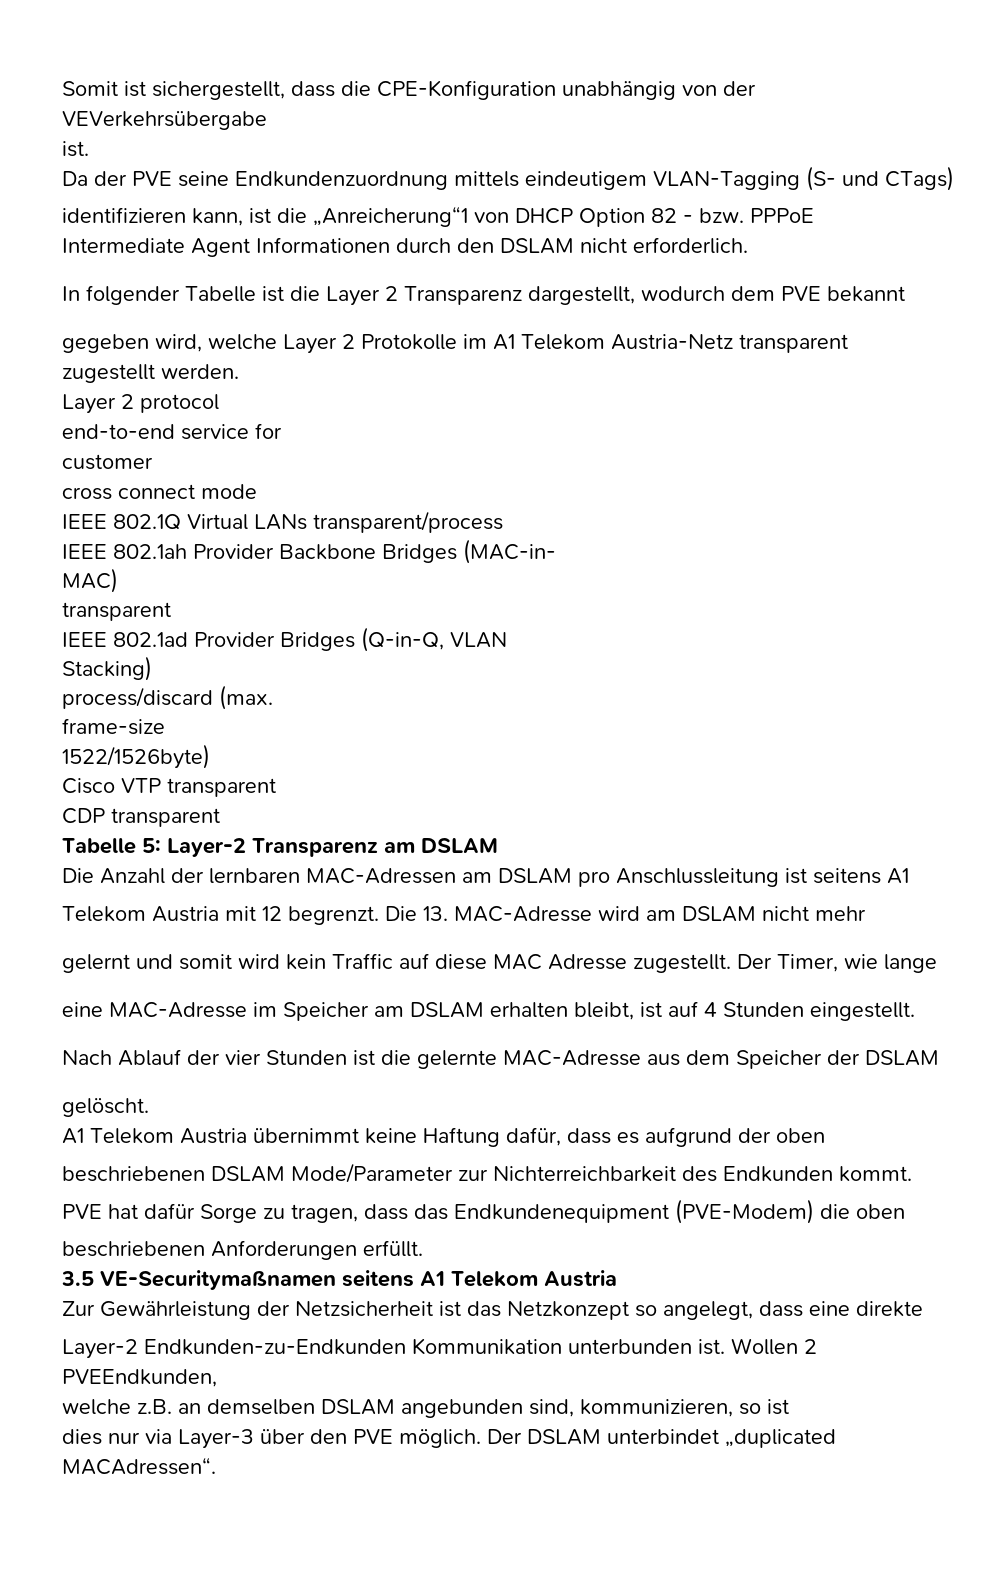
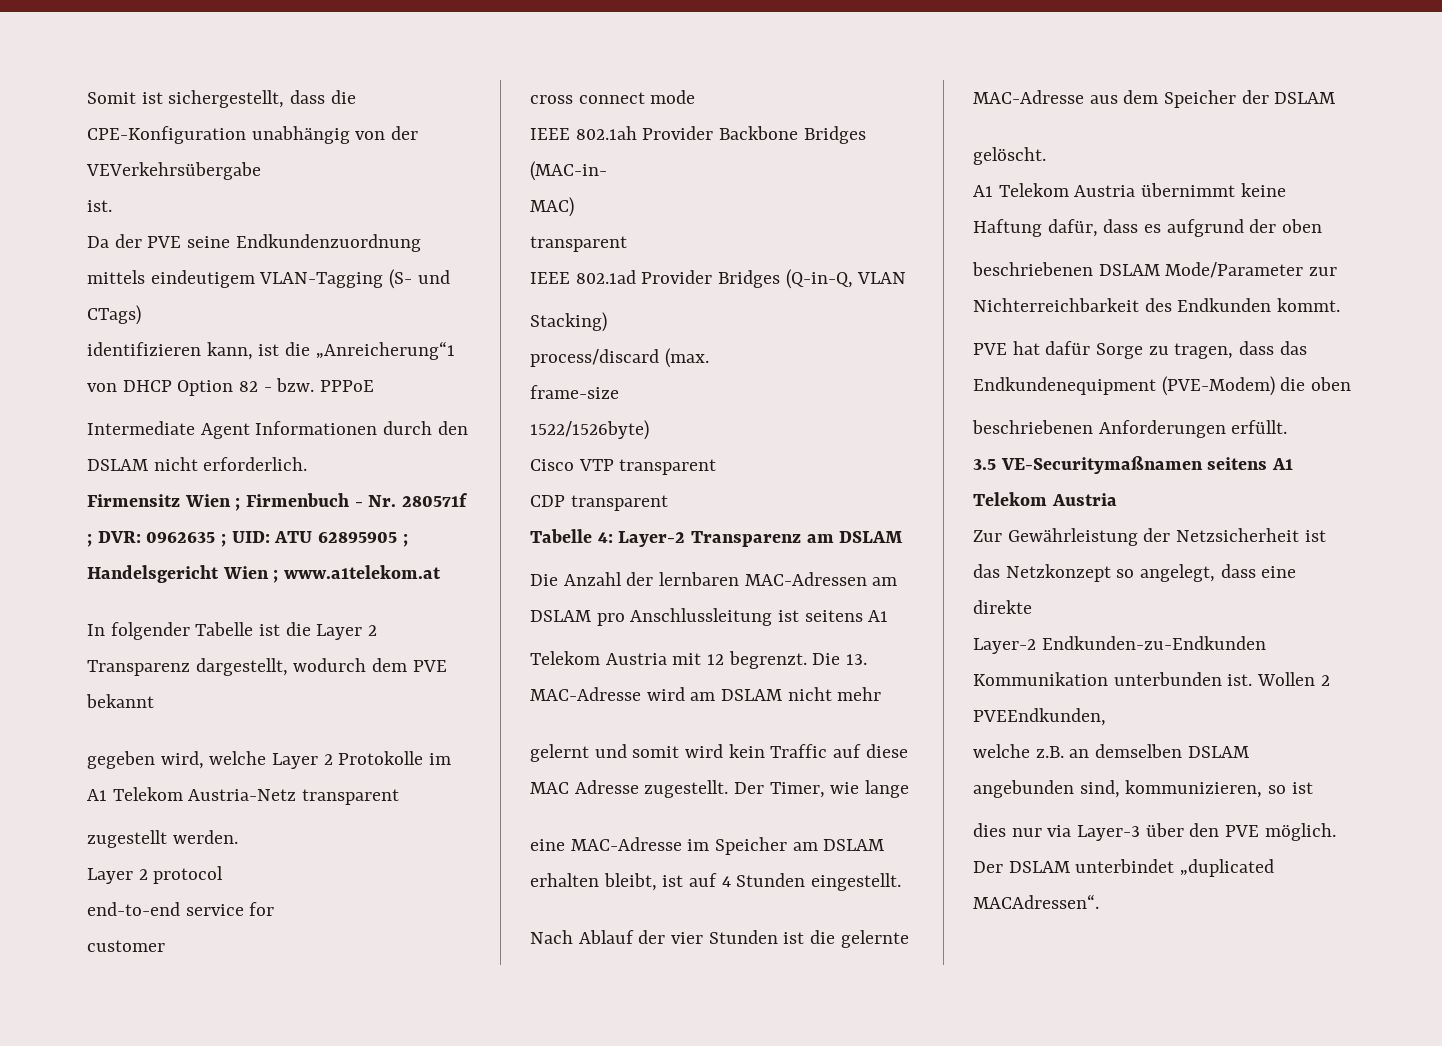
+ Firmensitz Wien ; Firmenbuch - Nr. 280571f ; DVR: 0962635 ; UID: ATU 62895905 ; Handelsgericht Wien ; www.a1telekom.at
- IEEE 802.1Q Virtual LANs transparent/process
- Tabelle 5: Layer-2 Transparenz am DSLAM
+ Tabelle 4: Layer-2 Transparenz am DSLAM

